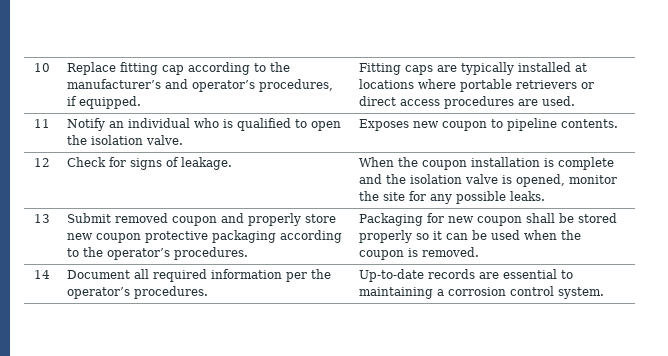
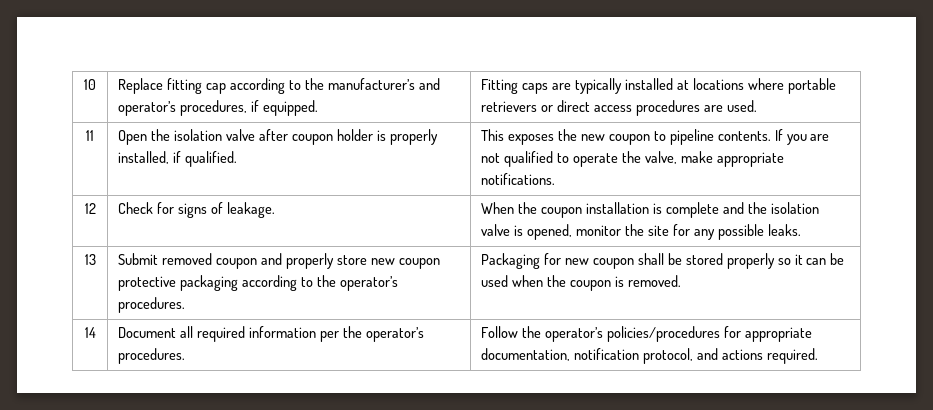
- 11 | Notify an individual who is qualified to open the isolation valve. | Exposes new coupon to pipeline contents.
+ 11 | Open the isolation valve after coupon holder is properly installed, if qualified. | This exposes the new coupon to pipeline contents. If you are not qualified to operate the valve, make appropriate notifications.
- 14 | Document all required information per the operator’s procedures. | Up-to-date records are essential to maintaining a corrosion control system.
+ 14 | Document all required information per the operator’s procedures. | Follow the operator’s policies/procedures for appropriate documentation, notification protocol, and actions required.

